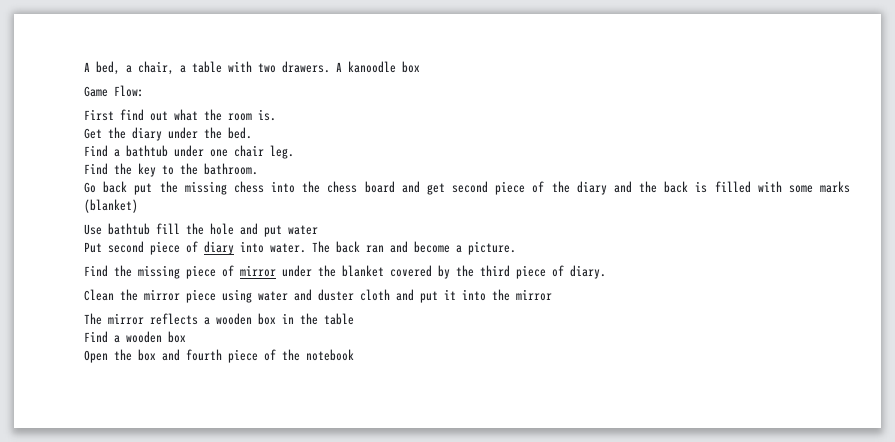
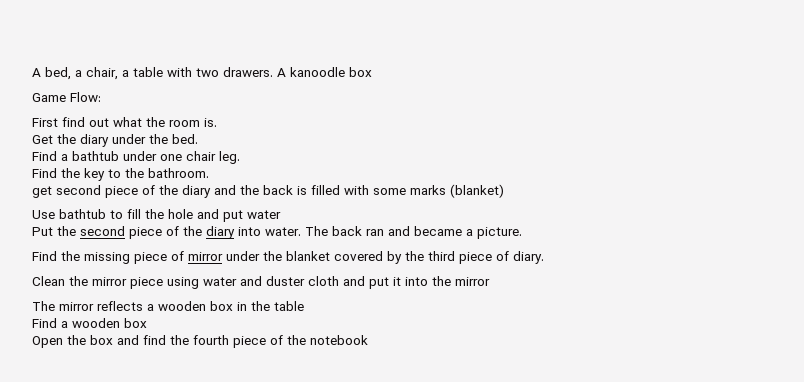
- Go back put the missing chess into the chess board and get second piece of the diary and the back is filled with some marks (blanket)
+ get second piece of the diary and the back is filled with some marks (blanket)
- Use bathtub fill the hole and put water
+ Use bathtub to fill the hole and put water
- Put second piece of diary into water.
+ Put the second piece of the diary into water.
- The back ran and become a picture.
+ The back ran and became a picture.
- Open the box and fourth piece of the notebook
+ Open the box and find the fourth piece of the notebook

